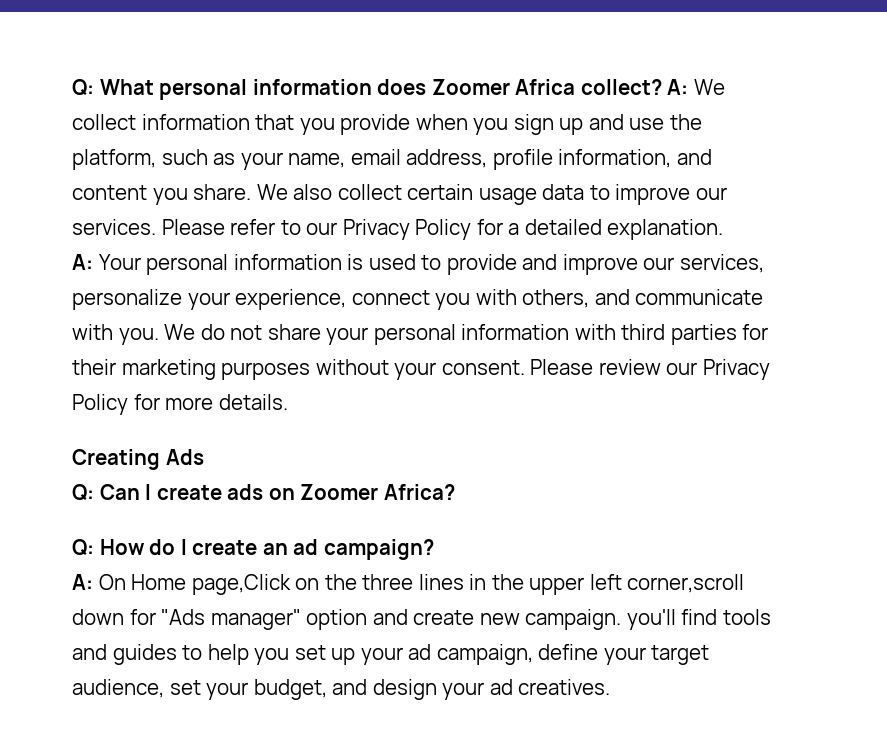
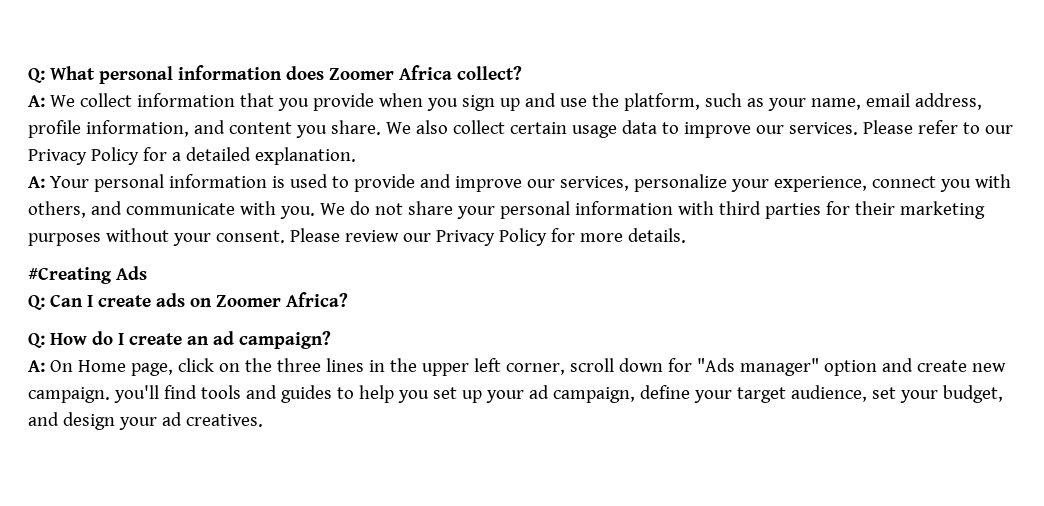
- Q: What personal information does Zoomer Africa collect? A: We collect information that you provide when you sign up and use the platform, such as your name, email address, profile information, and content you share.
+ Q: What personal information does Zoomer Africa collect?
+ A: We collect information that you provide when you sign up and use the platform, such as your name, email address, profile information, and content you share.
- Creating Ads
+ #Creating Ads
- A: On Home page,Click on the three lines in the upper left corner,scroll down for "Ads manager" option and create new campaign. you'll find tools and guides to help you set up your ad campaign, define your target audience, set your budget, and design your ad creatives.
+ A: On Home page, click on the three lines in the upper left corner, scroll down for "Ads manager" option and create new campaign. you'll find tools and guides to help you set up your ad campaign, define your target audience, set your budget, and design your ad creatives.

